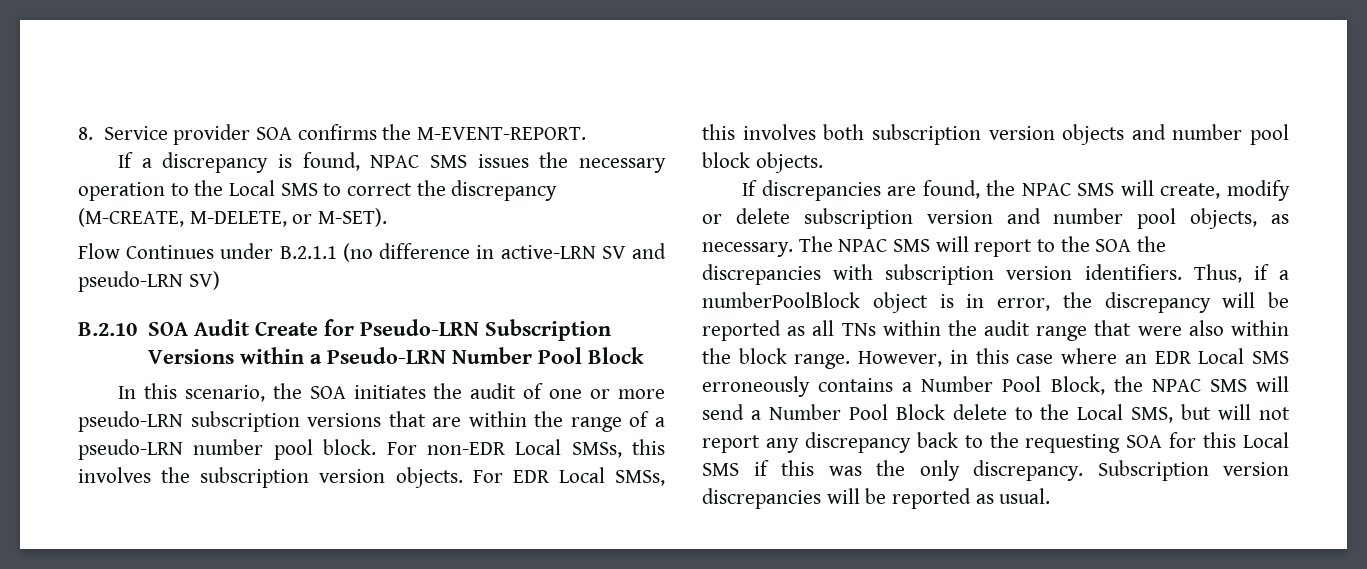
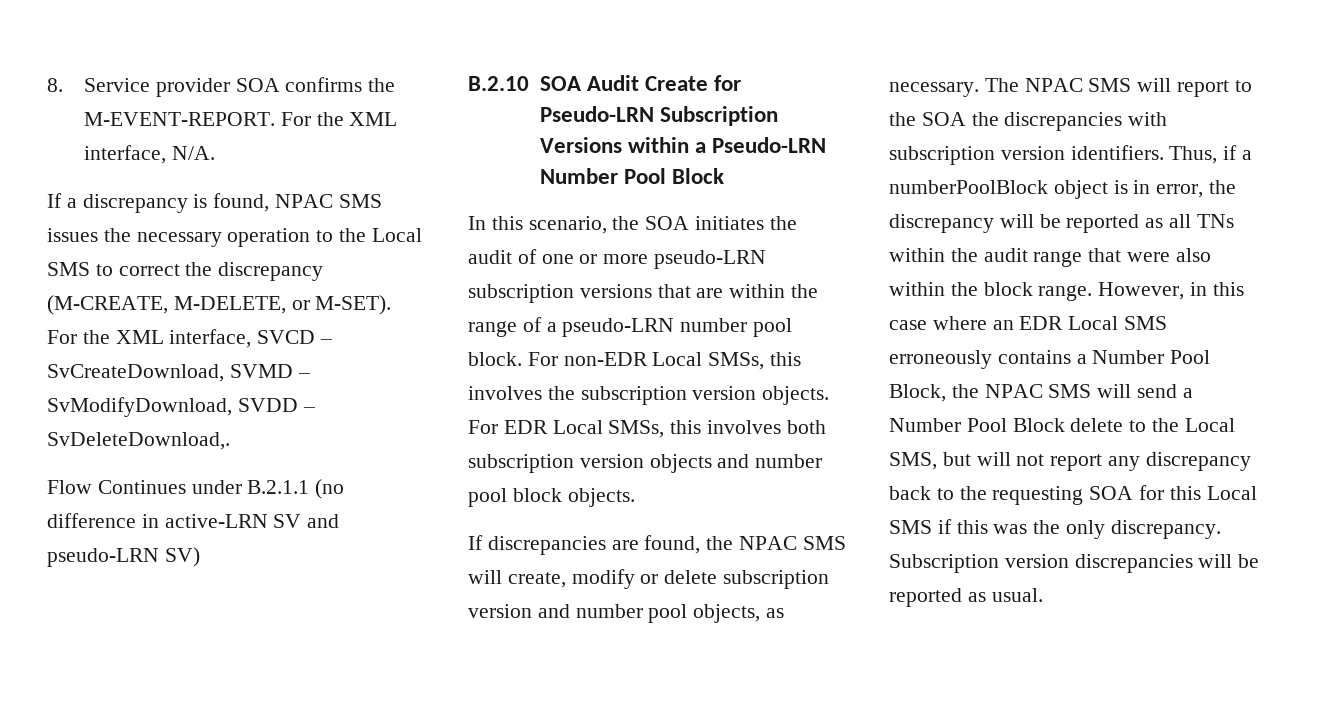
+ For the XML interface, N/A.
+ For the XML interface, SVCD – SvCreateDownload, SVMD – SvModifyDownload, SVDD – SvDeleteDownload,.

